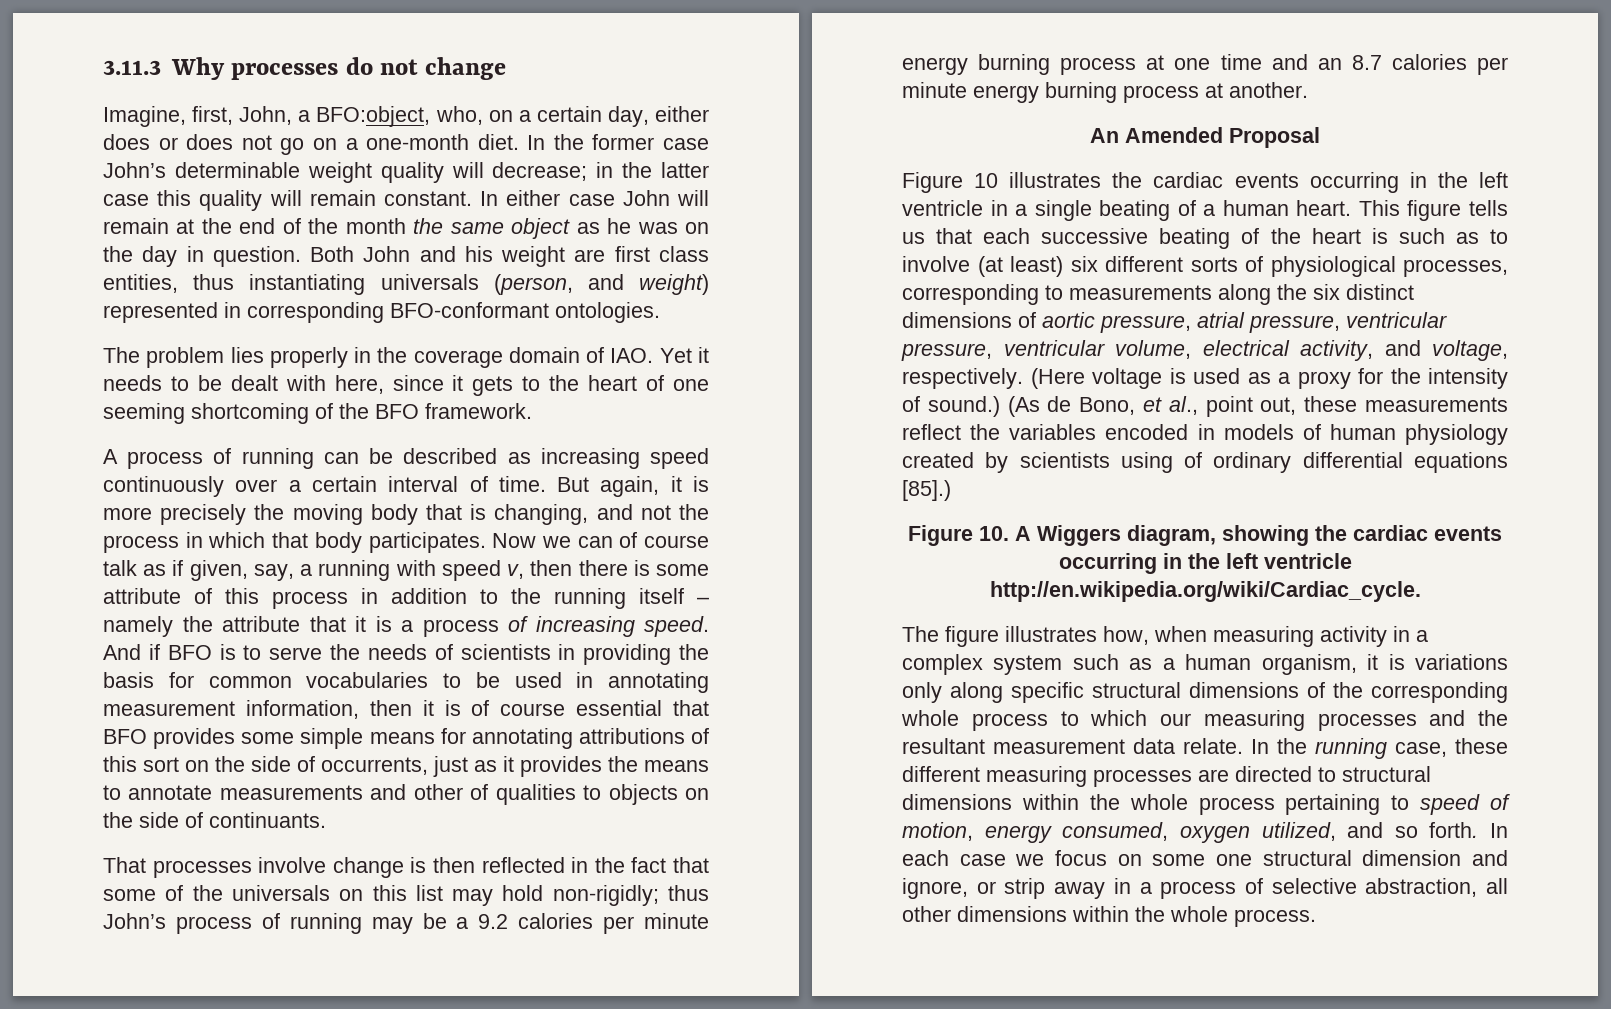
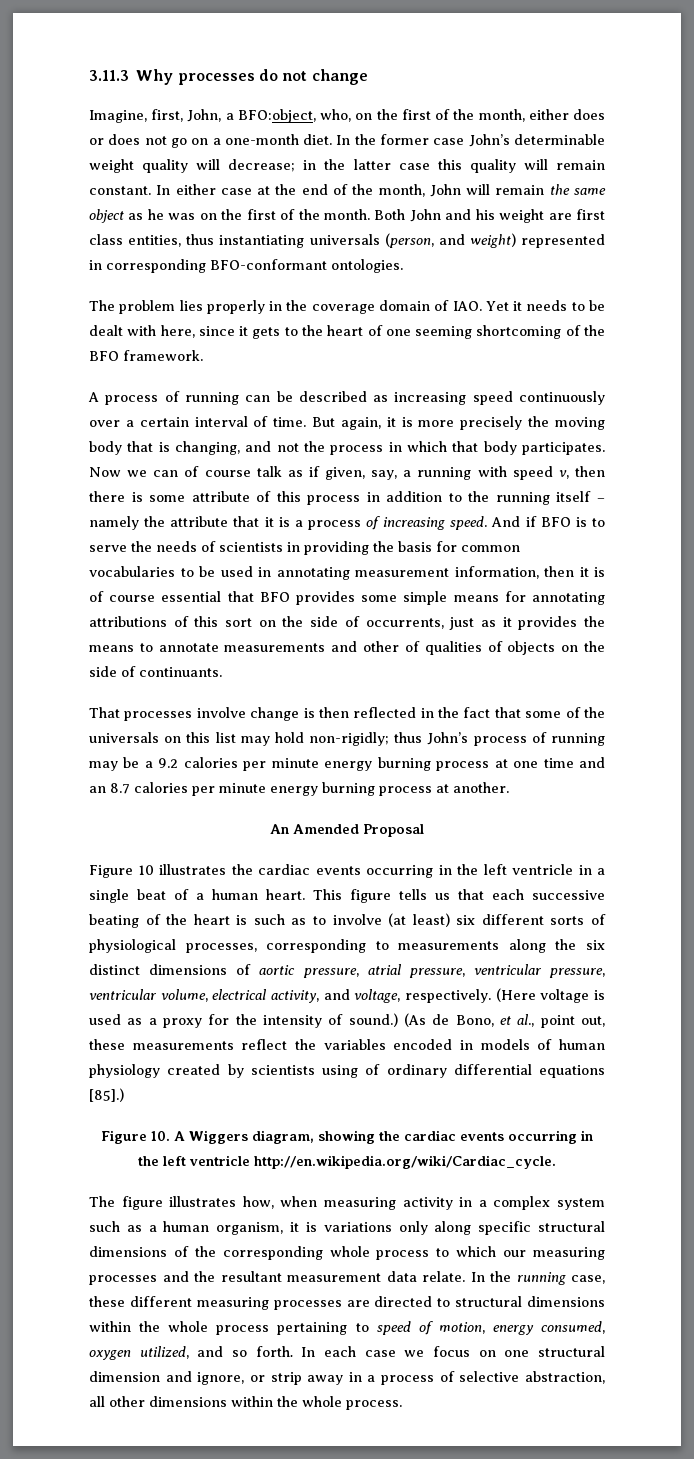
- Imagine, first, John, a BFO:object, who, on a certain day, either does or does not go on a one-month diet.
+ Imagine, first, John, a BFO:object, who, on the first of the month, either does or does not go on a one-month diet.
- In either case John will remain at the end of the month the same object as he was on the day in question.
+ In either case at the end of the month, John will remain the same object as he was on the first of the month.
- And if BFO is to serve the needs of scientists in providing the basis for common vocabularies to be used in annotating measurement information, then it is of course essential that BFO provides some simple means for annotating attributions of this sort on the side of occurrents, just as it provides the means to annotate measurements and other of qualities to objects on the side of continuants.
+ And if BFO is to serve the needs of scientists in providing the basis for common vocabularies to be used in annotating measurement information, then it is of course essential that BFO provides some simple means for annotating attributions of this sort on the side of occurrents, just as it provides the means to annotate measurements and other of qualities of objects on the side of continuants.
- Figure 10 illustrates the cardiac events occurring in the left ventricle in a single beating of a human heart.
+ Figure 10 illustrates the cardiac events occurring in the left ventricle in a single beat of a human heart.
- In each case we focus on some one structural dimension and ignore, or strip away in a process of selective abstraction, all other dimensions within the whole process.
+ In each case we focus on one structural dimension and ignore, or strip away in a process of selective abstraction, all other dimensions within the whole process.

